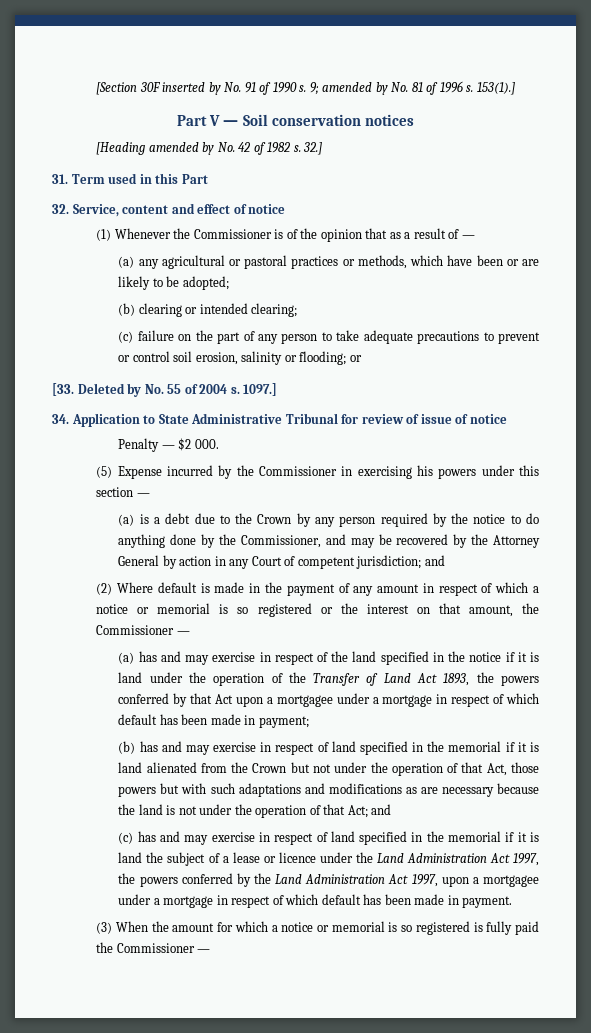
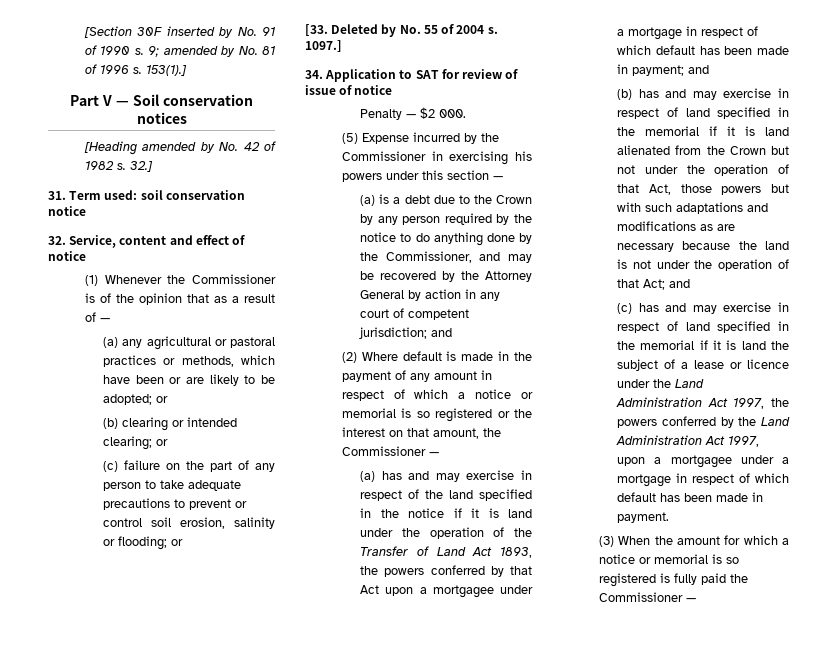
- 31. Term used in this Part
+ 31. Term used: soil conservation notice
- (a) any agricultural or pastoral practices or methods, which have been or are likely to be adopted;
+ (a) any agricultural or pastoral practices or methods, which have been or are likely to be adopted; or
- (b) clearing or intended clearing;
+ (b) clearing or intended clearing; or
- 34. Application to State Administrative Tribunal for review of issue of notice
+ 34. Application to SAT for review of issue of notice
- (a) is a debt due to the Crown by any person required by the notice to do anything done by the Commissioner, and may be recovered by the Attorney General by action in any Court of competent jurisdiction; and
+ (a) is a debt due to the Crown by any person required by the notice to do anything done by the Commissioner, and may be recovered by the Attorney General by action in any court of competent jurisdiction; and
- (a) has and may exercise in respect of the land specified in the notice if it is land under the operation of the Transfer of Land Act 1893, the powers conferred by that Act upon a mortgagee under a mortgage in respect of which default has been made in payment;
+ (a) has and may exercise in respect of the land specified in the notice if it is land under the operation of the Transfer of Land Act 1893, the powers conferred by that Act upon a mortgagee under a mortgage in respect of which default has been made in payment; and

